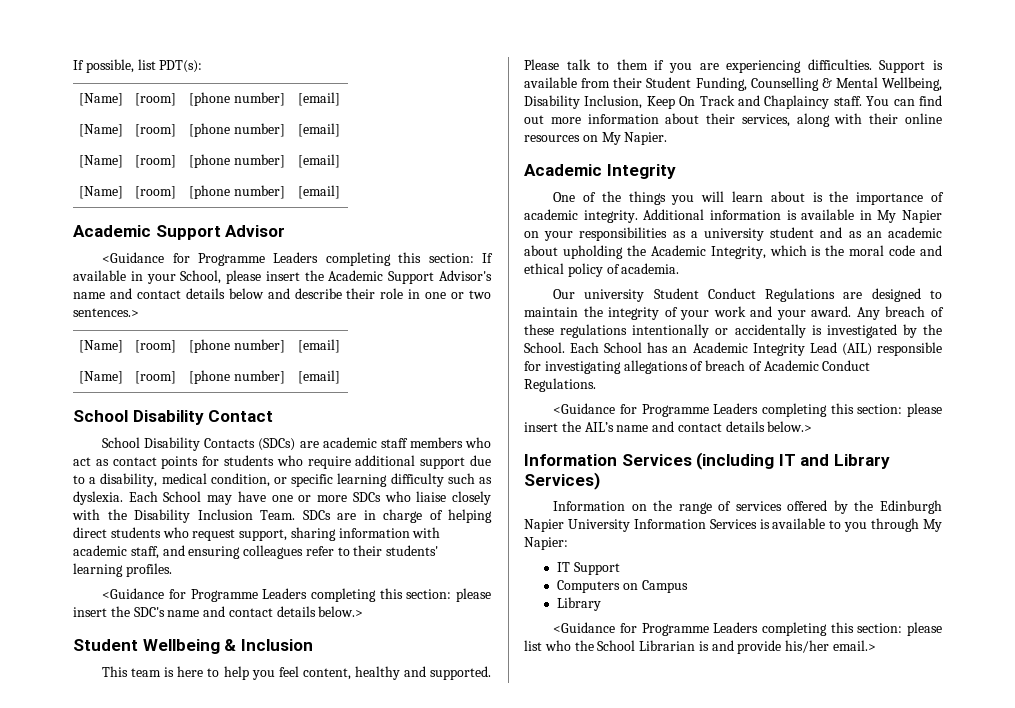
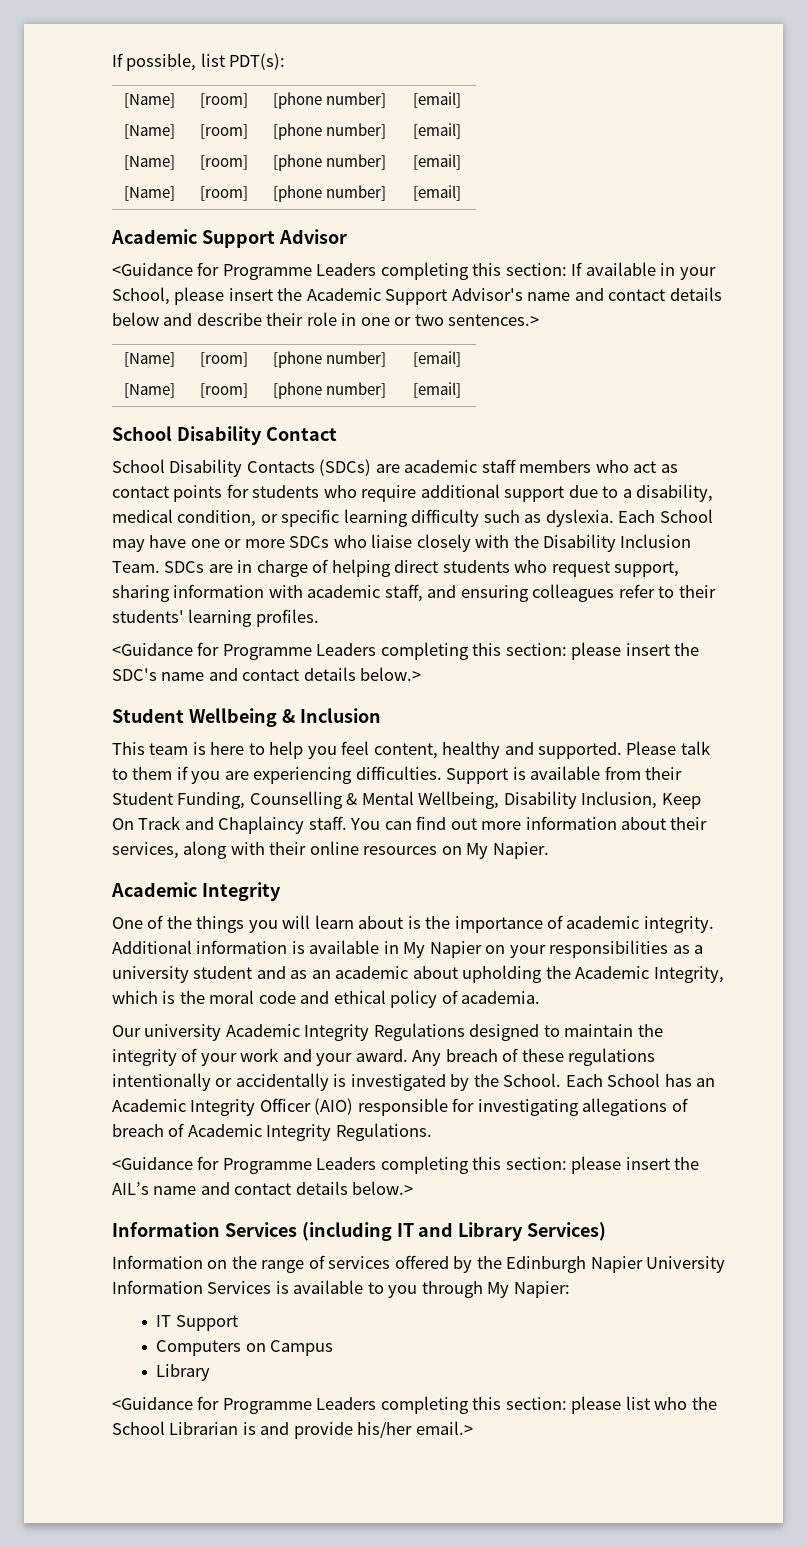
- Our university Student Conduct Regulations are designed to maintain the integrity of your work and your award.
+ Our university Academic Integrity Regulations designed to maintain the integrity of your work and your award.
- Each School has an Academic Integrity Lead (AIL) responsible for investigating allegations of breach of Academic Conduct Regulations.
+ Each School has an Academic Integrity Officer (AIO) responsible for investigating allegations of breach of Academic Integrity Regulations.

